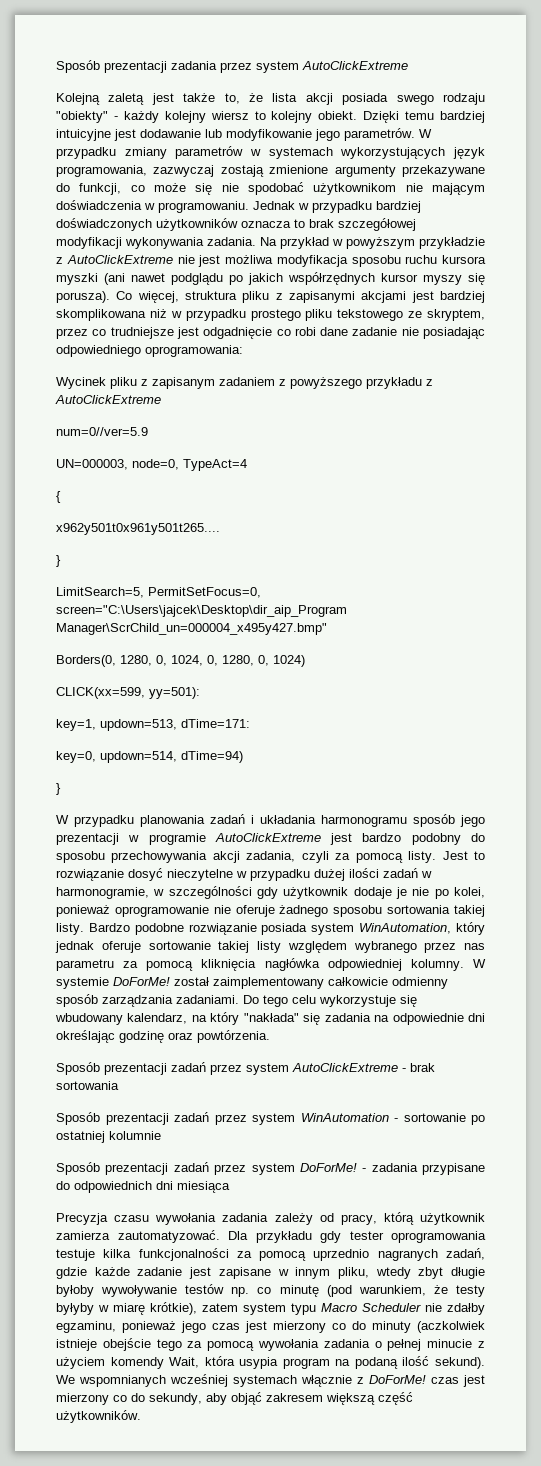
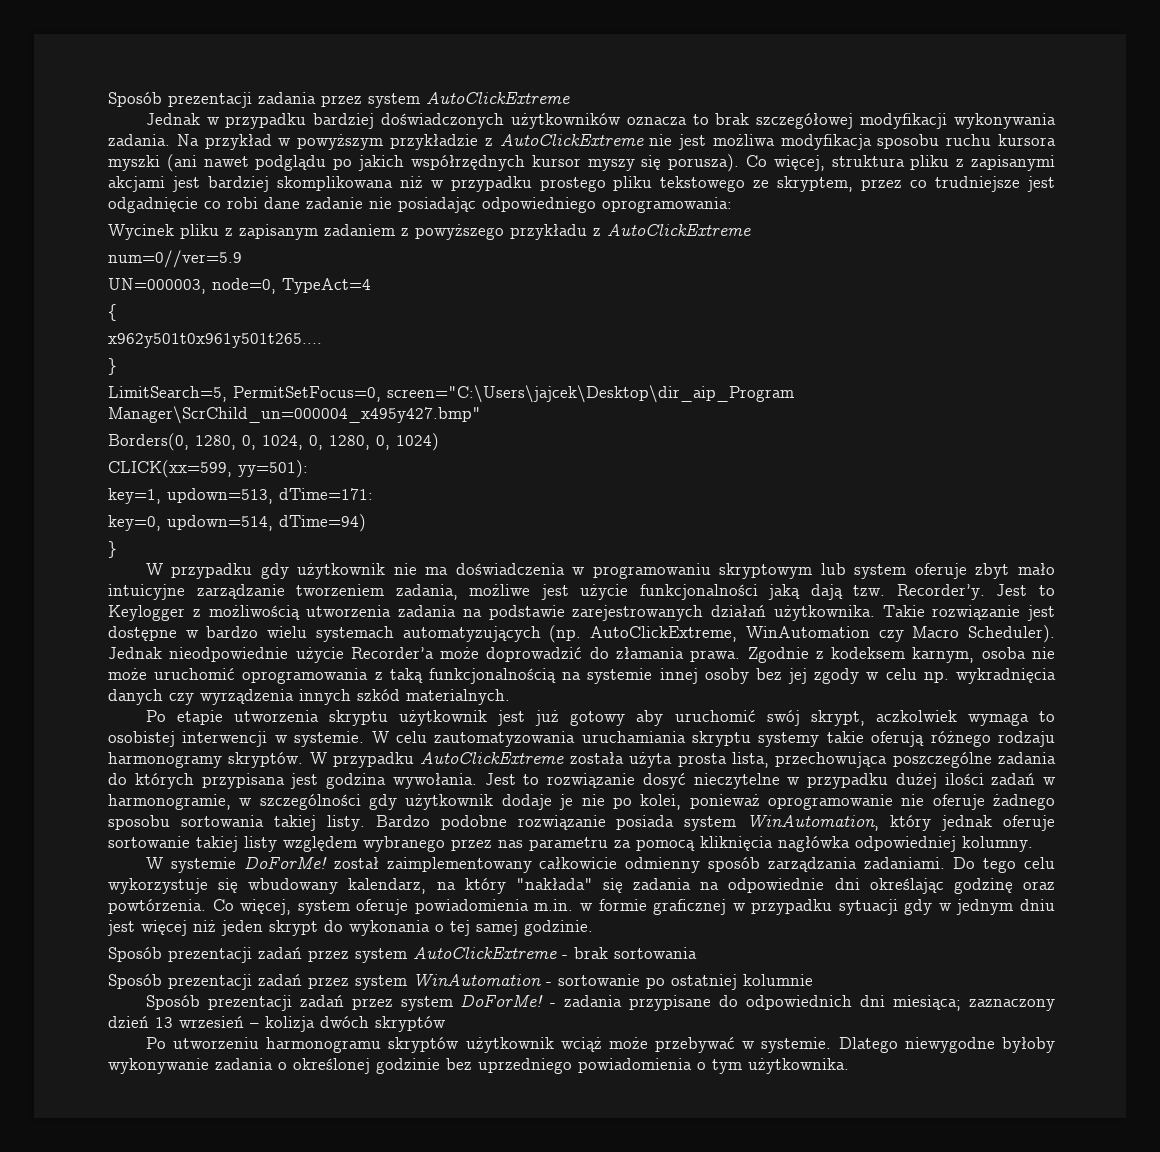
- Kolejną zaletą jest także to, że lista akcji posiada swego rodzaju "obiekty" - każdy kolejny wiersz to kolejny obiekt. Dzięki temu bardziej intuicyjne jest dodawanie lub modyfikowanie jego parametrów. W przypadku zmiany parametrów w systemach wykorzystujących język programowania, zazwyczaj zostają zmienione argumenty przekazywane do funkcji, co może się nie spodobać użytkownikom nie mającym doświadczenia w programowaniu.
- W przypadku planowania zadań i układania harmonogramu sposób jego prezentacji w programie AutoClickExtreme jest bardzo podobny do sposobu przechowywania akcji zadania, czyli za pomocą listy.
+ W przypadku gdy użytkownik nie ma doświadczenia w programowaniu skryptowym lub system oferuje zbyt mało intuicyjne zarządzanie tworzeniem zadania, możliwe jest użycie funkcjonalności jaką dają tzw. Recorder’y. Jest to Keylogger z możliwością utworzenia zadania na podstawie zarejestrowanych działań użytkownika. Takie rozwiązanie jest dostępne w bardzo wielu systemach automatyzujących (np. AutoClickExtreme, WinAutomation czy Macro Scheduler). Jednak nieodpowiednie użycie Recorder’a może doprowadzić do złamania prawa. Zgodnie z kodeksem karnym, osoba nie może uruchomić oprogramowania z taką funkcjonalnością na systemie innej osoby bez jej zgody w celu np. wykradnięcia danych czy wyrządzenia innych szkód materialnych.
+ Po etapie utworzenia skryptu użytkownik jest już gotowy aby uruchomić swój skrypt, aczkolwiek wymaga to osobistej interwencji w systemie. W celu zautomatyzowania uruchamiania skryptu systemy takie oferują różnego rodzaju harmonogramy skryptów. W przypadku AutoClickExtreme została użyta prosta lista, przechowująca poszczególne zadania do których przypisana jest godzina wywołania.
- Bardzo podobne rozwiązanie posiada system WinAutomation, który jednak oferuje sortowanie takiej listy względem wybranego przez nas parametru za pomocą kliknięcia nagłówka odpowiedniej kolumny. W systemie DoForMe! został zaimplementowany całkowicie odmienny sposób zarządzania zadaniami.
+ Bardzo podobne rozwiązanie posiada system WinAutomation, który jednak oferuje sortowanie takiej listy względem wybranego przez nas parametru za pomocą kliknięcia nagłówka odpowiedniej kolumny.
+ W systemie DoForMe! został zaimplementowany całkowicie odmienny sposób zarządzania zadaniami.
+ Co więcej, system oferuje powiadomienia m.in. w formie graficznej w przypadku sytuacji gdy w jednym dniu jest więcej niż jeden skrypt do wykonania o tej samej godzinie.
- - zadania przypisane do odpowiednich dni miesiąca
- Precyzja czasu wywołania zadania zależy od pracy, którą użytkownik zamierza zautomatyzować. Dla przykładu gdy tester oprogramowania testuje kilka funkcjonalności za pomocą uprzednio nagranych zadań, gdzie każde zadanie jest zapisane w innym pliku, wtedy zbyt długie byłoby wywoływanie testów np. co minutę (pod warunkiem, że testy byłyby w miarę krótkie), zatem system typu Macro Scheduler nie zdałby egzaminu, ponieważ jego czas jest mierzony co do minuty (aczkolwiek istnieje obejście tego za pomocą wywołania zadania o pełnej minucie z użyciem komendy Wait, która usypia program na podaną ilość sekund). We wspomnianych wcześniej systemach włącznie z DoForMe! czas jest mierzony co do sekundy, aby objąć zakresem większą część użytkowników.
+ - zadania przypisane do odpowiednich dni miesiąca; zaznaczony dzień 13 wrzesień – kolizja dwóch skryptów
+ Po utworzeniu harmonogramu skryptów użytkownik wciąż może przebywać w systemie. Dlatego niewygodne byłoby wykonywanie zadania o określonej godzinie bez uprzedniego powiadomienia o tym użytkownika.

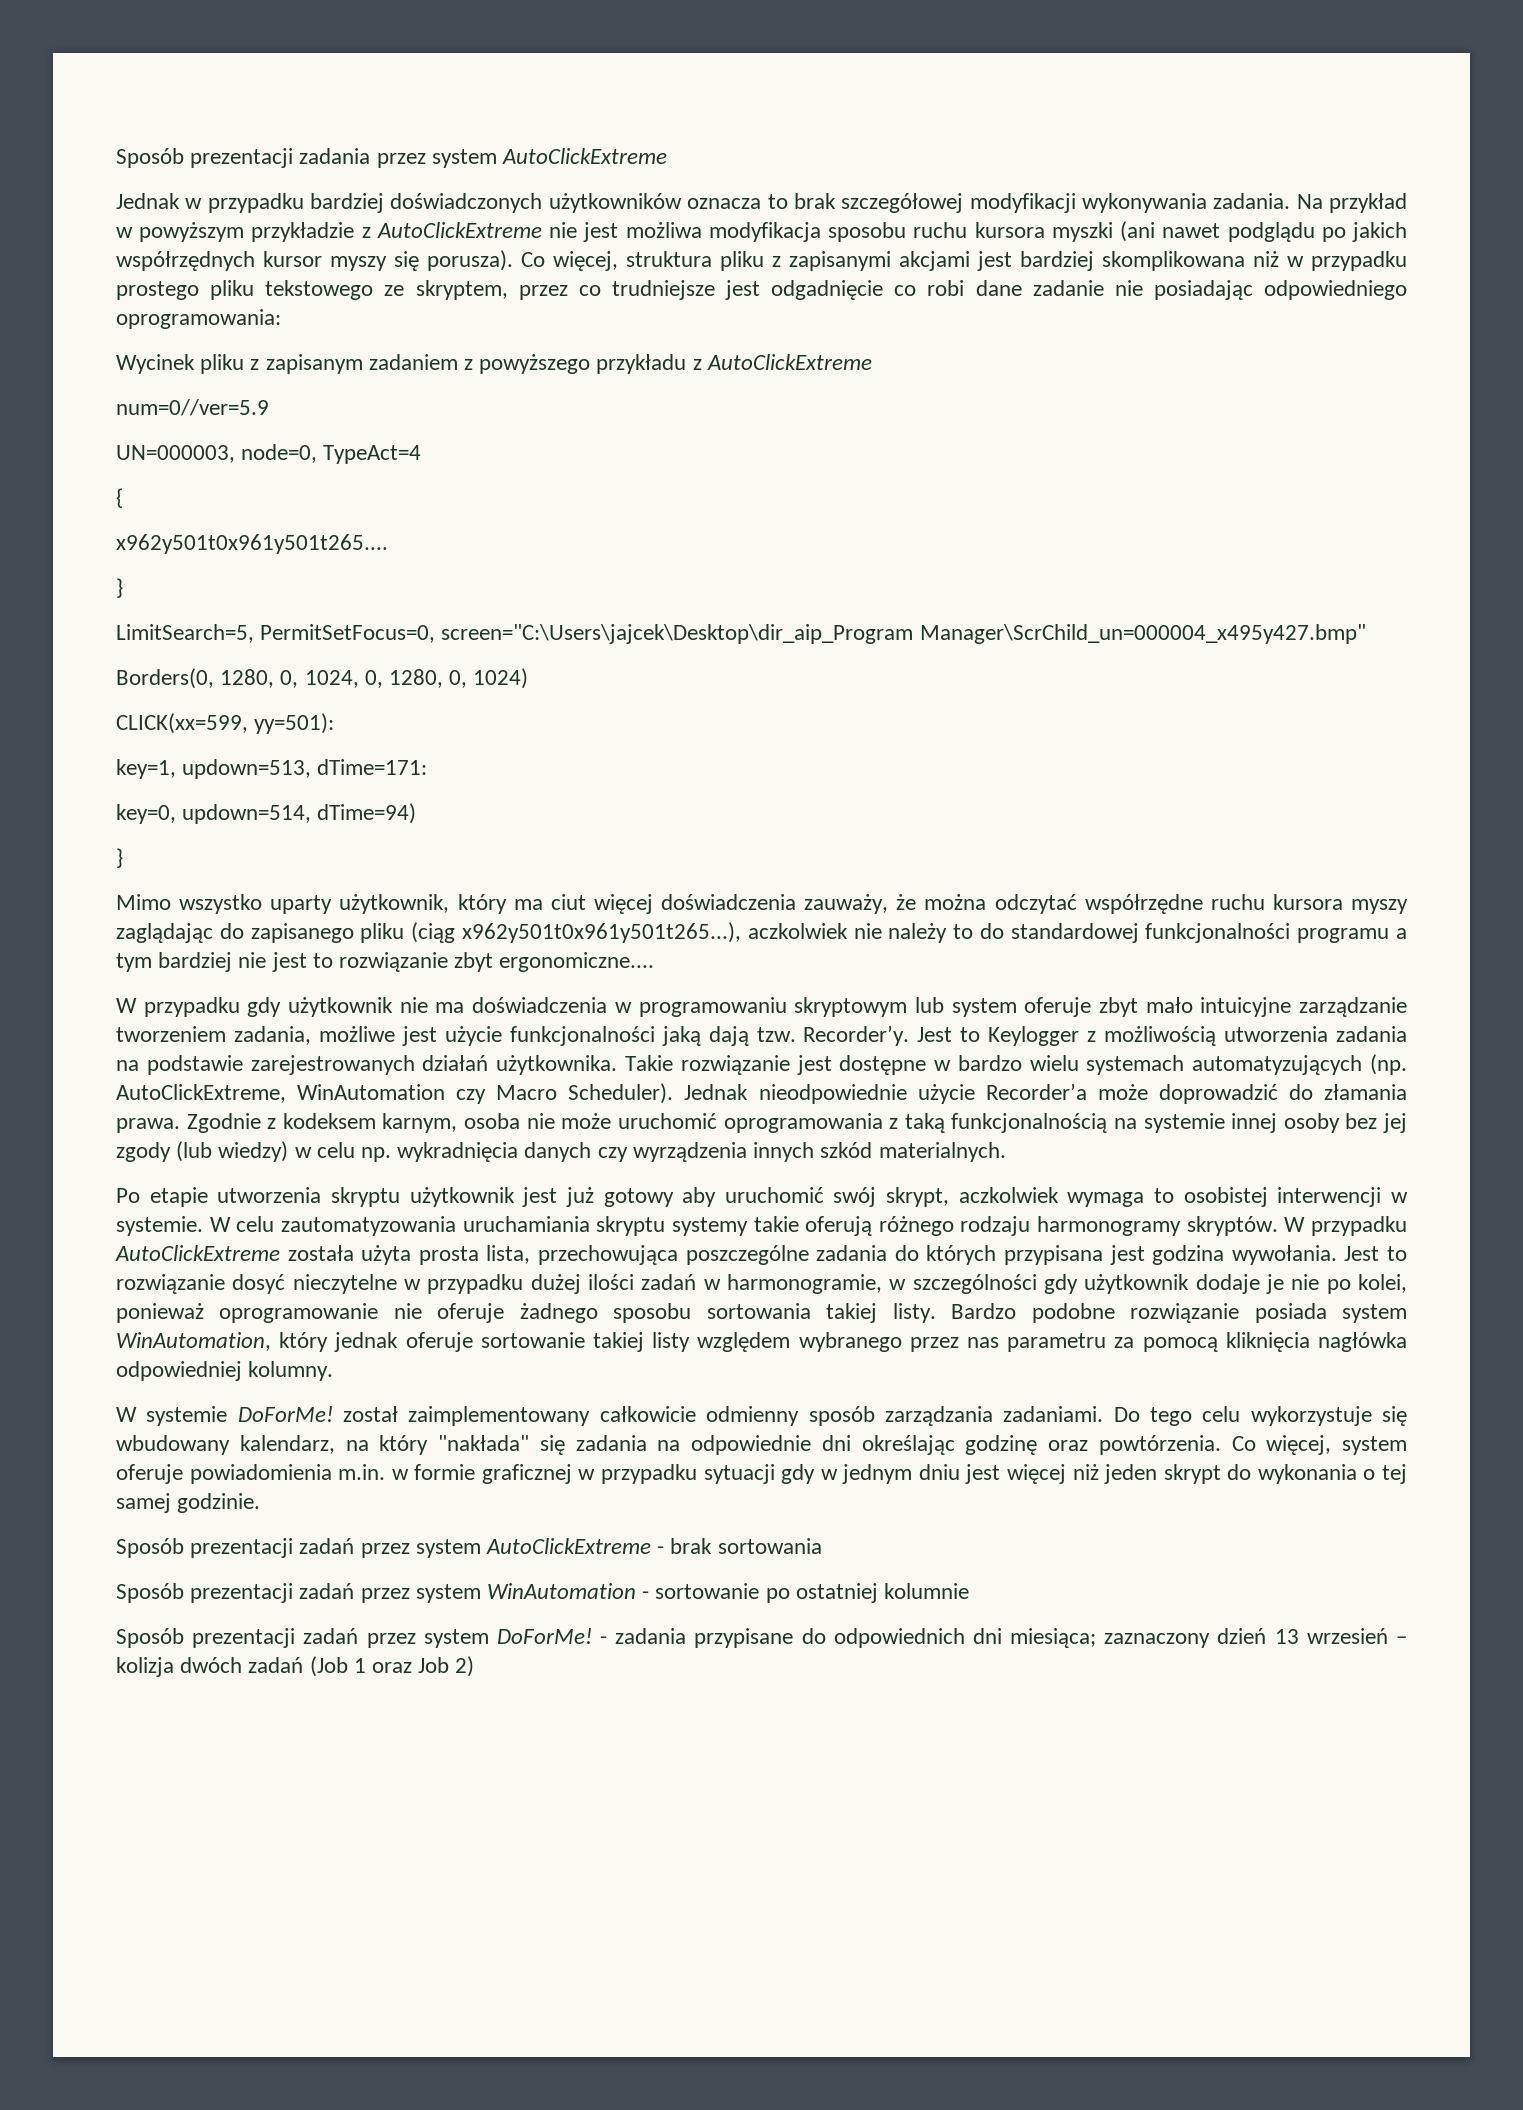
+ Mimo wszystko uparty użytkownik, który ma ciut więcej doświadczenia zauważy, że można odczytać współrzędne ruchu kursora myszy zaglądając do zapisanego pliku (ciąg x962y501t0x961y501t265...), aczkolwiek nie należy to do standardowej funkcjonalności programu a tym bardziej nie jest to rozwiązanie zbyt ergonomiczne....
- Zgodnie z kodeksem karnym, osoba nie może uruchomić oprogramowania z taką funkcjonalnością na systemie innej osoby bez jej zgody w celu np. wykradnięcia danych czy wyrządzenia innych szkód materialnych.
+ Zgodnie z kodeksem karnym, osoba nie może uruchomić oprogramowania z taką funkcjonalnością na systemie innej osoby bez jej zgody (lub wiedzy) w celu np. wykradnięcia danych czy wyrządzenia innych szkód materialnych.
- - zadania przypisane do odpowiednich dni miesiąca; zaznaczony dzień 13 wrzesień – kolizja dwóch skryptów
- Po utworzeniu harmonogramu skryptów użytkownik wciąż może przebywać w systemie. Dlatego niewygodne byłoby wykonywanie zadania o określonej godzinie bez uprzedniego powiadomienia o tym użytkownika.
+ - zadania przypisane do odpowiednich dni miesiąca; zaznaczony dzień 13 wrzesień – kolizja dwóch zadań (Job 1 oraz Job 2)

